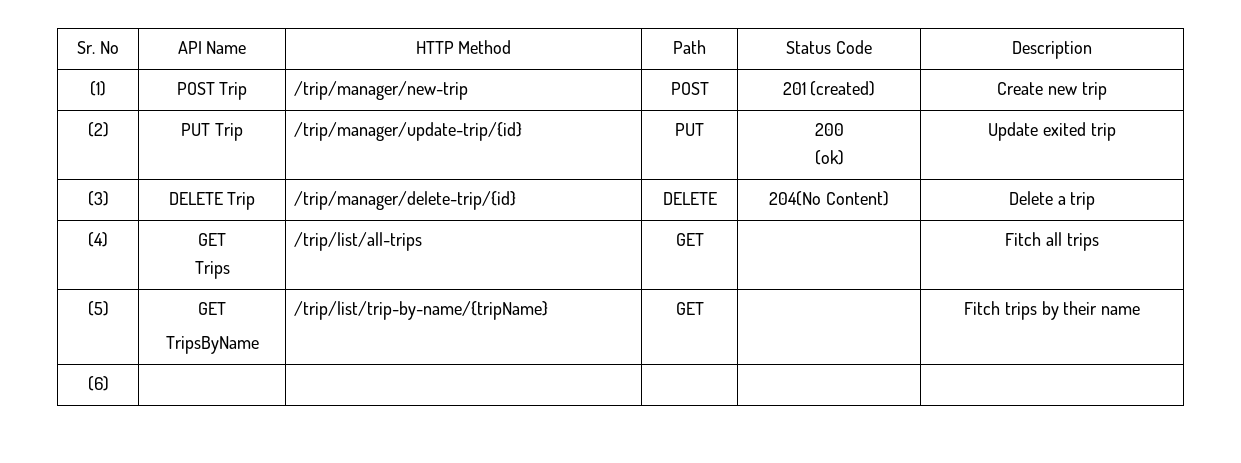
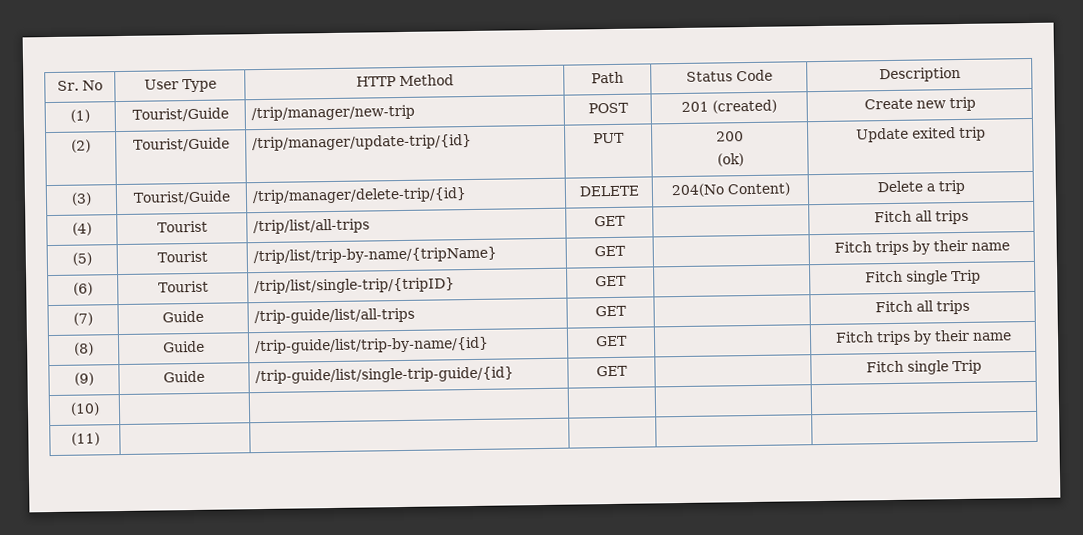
- Sr. No | API Name | HTTP Method | Path | Status Code | Description
+ Sr. No | User Type | HTTP Method | Path | Status Code | Description
- (1) | POST Trip | /trip/manager/new-trip | POST | 201 (created) | Create new trip
+ (1) | Tourist/Guide | /trip/manager/new-trip | POST | 201 (created) | Create new trip
- (2) | PUT Trip | /trip/manager/update-trip/{id} | PUT | 200
+ (2) | Tourist/Guide | /trip/manager/update-trip/{id} | PUT | 200
- (3) | DELETE Trip | /trip/manager/delete-trip/{id} | DELETE | 204(No Content) | Delete a trip
+ (3) | Tourist/Guide | /trip/manager/delete-trip/{id} | DELETE | 204(No Content) | Delete a trip
- (4) | GET
- Trips | /trip/list/all-trips | GET | | Fitch all trips
+ (4) | Tourist | /trip/list/all-trips | GET | | Fitch all trips
- (5) | GET
- TripsByName | /trip/list/trip-by-name/{tripName} | GET | | Fitch trips by their name
+ (5) | Tourist | /trip/list/trip-by-name/{tripName} | GET | | Fitch trips by their name
- (6) | | | | |
+ (6) | Tourist | /trip/list/single-trip/{tripID} | GET | | Fitch single Trip
+ (7) | Guide | /trip-guide/list/all-trips | GET | | Fitch all trips
+ (8) | Guide | /trip-guide/list/trip-by-name/{id} | GET | | Fitch trips by their name
+ (9) | Guide | /trip-guide/list/single-trip-guide/{id} | GET | | Fitch single Trip
+ (10) | | | | |
+ (11) | | | | |

